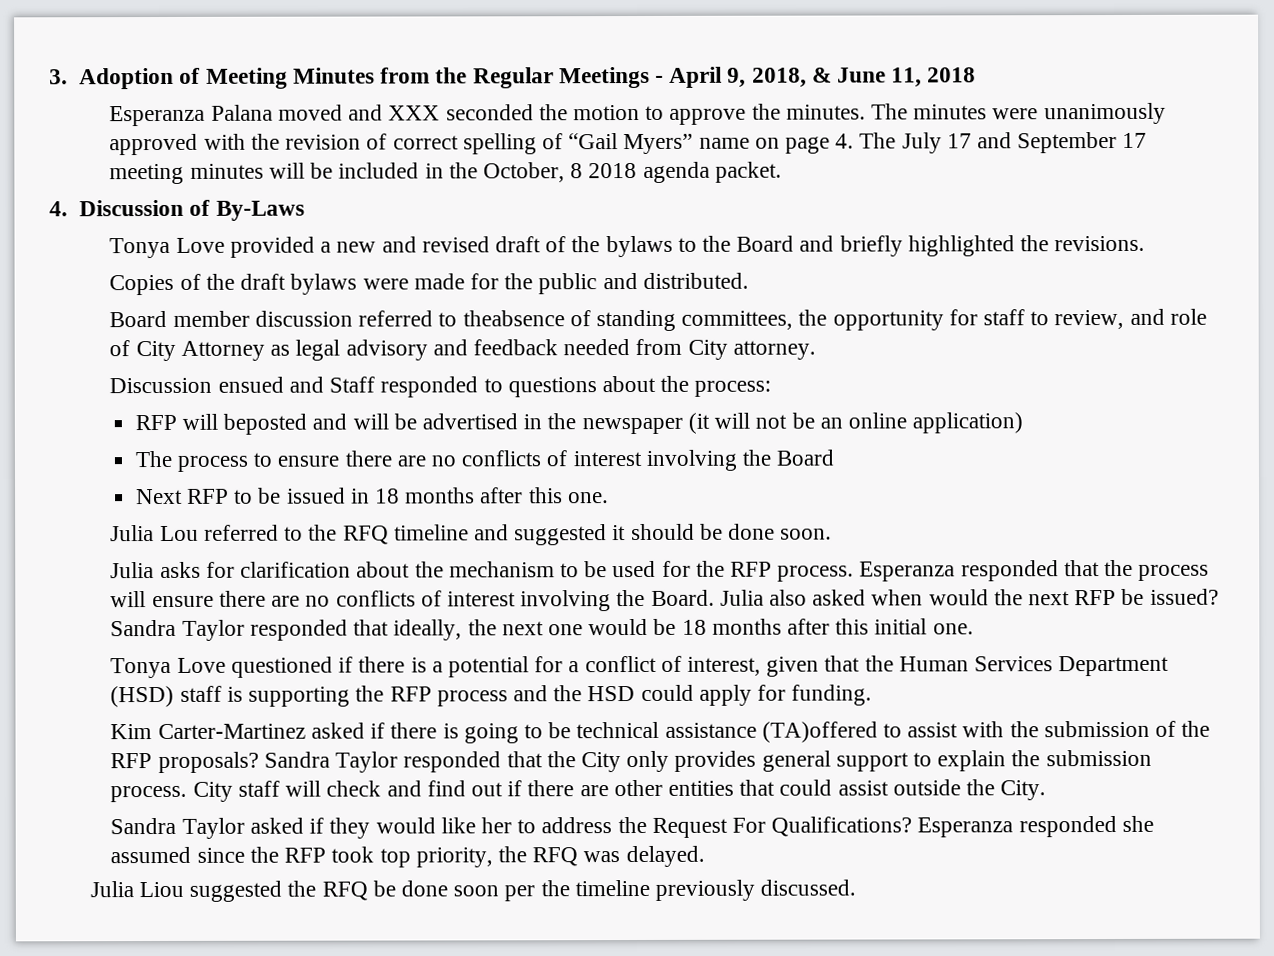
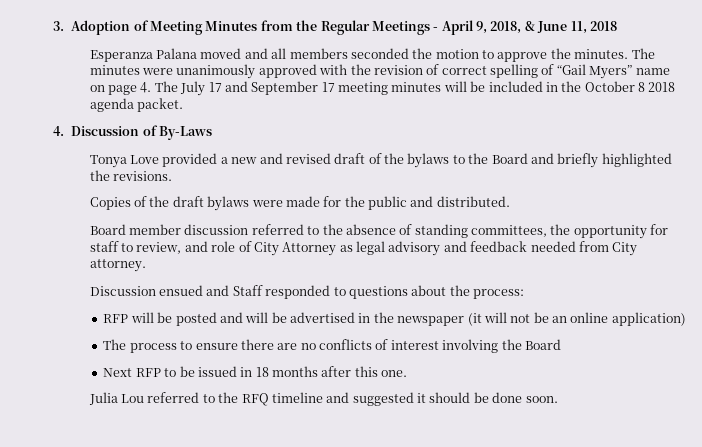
- Esperanza Palana moved and XXX seconded the motion to approve the minutes.
+ Esperanza Palana moved and all members seconded the motion to approve the minutes.
- The minutes were unanimously approved with the revision of correct spelling of “Gail Myers” name on page 4. The July 17 and September 17 meeting minutes will be included in the October, 8 2018 agenda packet.
+ The minutes were unanimously approved with the revision of correct spelling of “Gail Myers” name on page 4. The July 17 and September 17 meeting minutes will be included in the October 8 2018 agenda packet.
- Board member discussion referred to theabsence of standing committees, the opportunity for staff to review, and role of City Attorney as legal advisory and feedback needed from City attorney.
+ Board member discussion referred to the absence of standing committees, the opportunity for staff to review, and role of City Attorney as legal advisory and feedback needed from City attorney.
- RFP will beposted and will be advertised in the newspaper (it will not be an online application)
+ RFP will be posted and will be advertised in the newspaper (it will not be an online application)
- Julia asks for clarification about the mechanism to be used for the RFP process. Esperanza responded that the process will ensure there are no conflicts of interest involving the Board. Julia also asked when would the next RFP be issued? Sandra Taylor responded that ideally, the next one would be 18 months after this initial one.
- Tonya Love questioned if there is a potential for a conflict of interest, given that the Human Services Department (HSD) staff is supporting the RFP process and the HSD could apply for funding.
- Kim Carter-Martinez asked if there is going to be technical assistance (TA)offered to assist with the submission of the RFP proposals? Sandra Taylor responded that the City only provides general support to explain the submission process. City staff will check and find out if there are other entities that could assist outside the City.
- Sandra Taylor asked if they would like her to address the Request For Qualifications? Esperanza responded she assumed since the RFP took top priority, the RFQ was delayed.
- Julia Liou suggested the RFQ be done soon per the timeline previously discussed.

